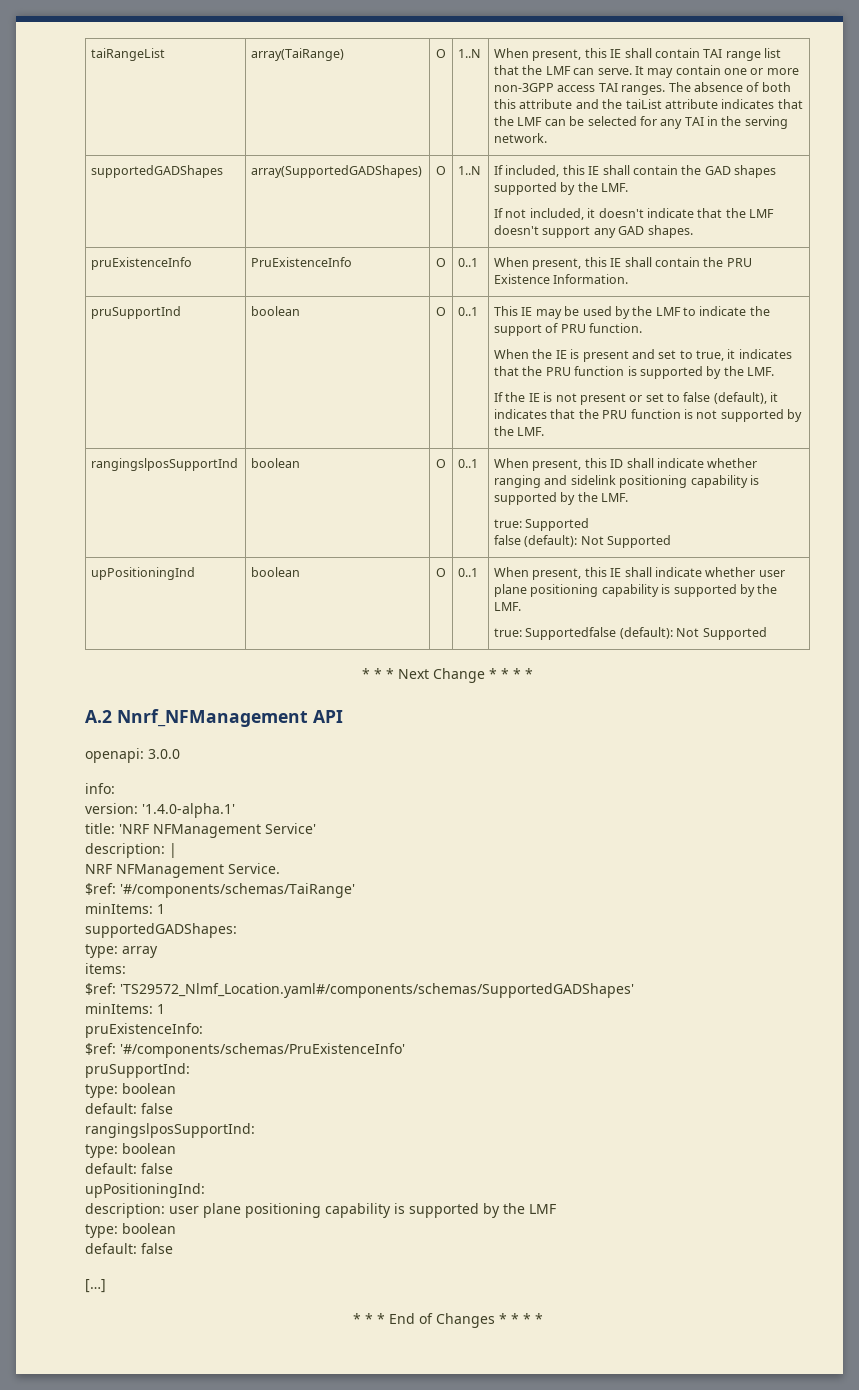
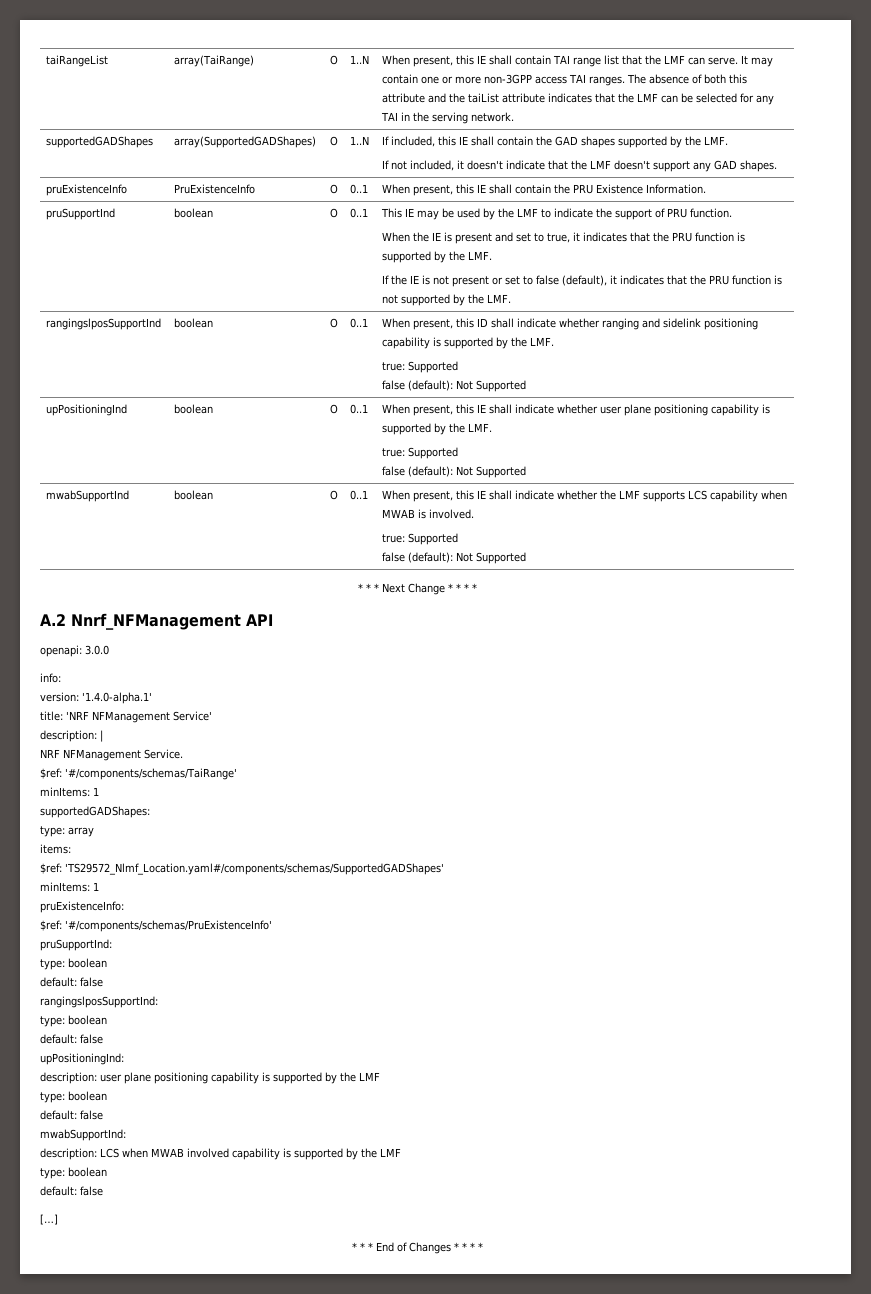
  upPositioningInd | boolean | O | 0..1 | When present, this IE shall indicate whether user plane positioning capability is supported by the LMF.
- true: Supportedfalse (default): Not Supported
+ true: Supported
+ false (default): Not Supported
+ mwabSupportInd | boolean | O | 0..1 | When present, this IE shall indicate whether the LMF supports LCS capability when MWAB is involved.
+ true: Supported
+ false (default): Not Supported
+ mwabSupportInd:
+ description: LCS when MWAB involved capability is supported by the LMF
+ type: boolean
+ default: false

